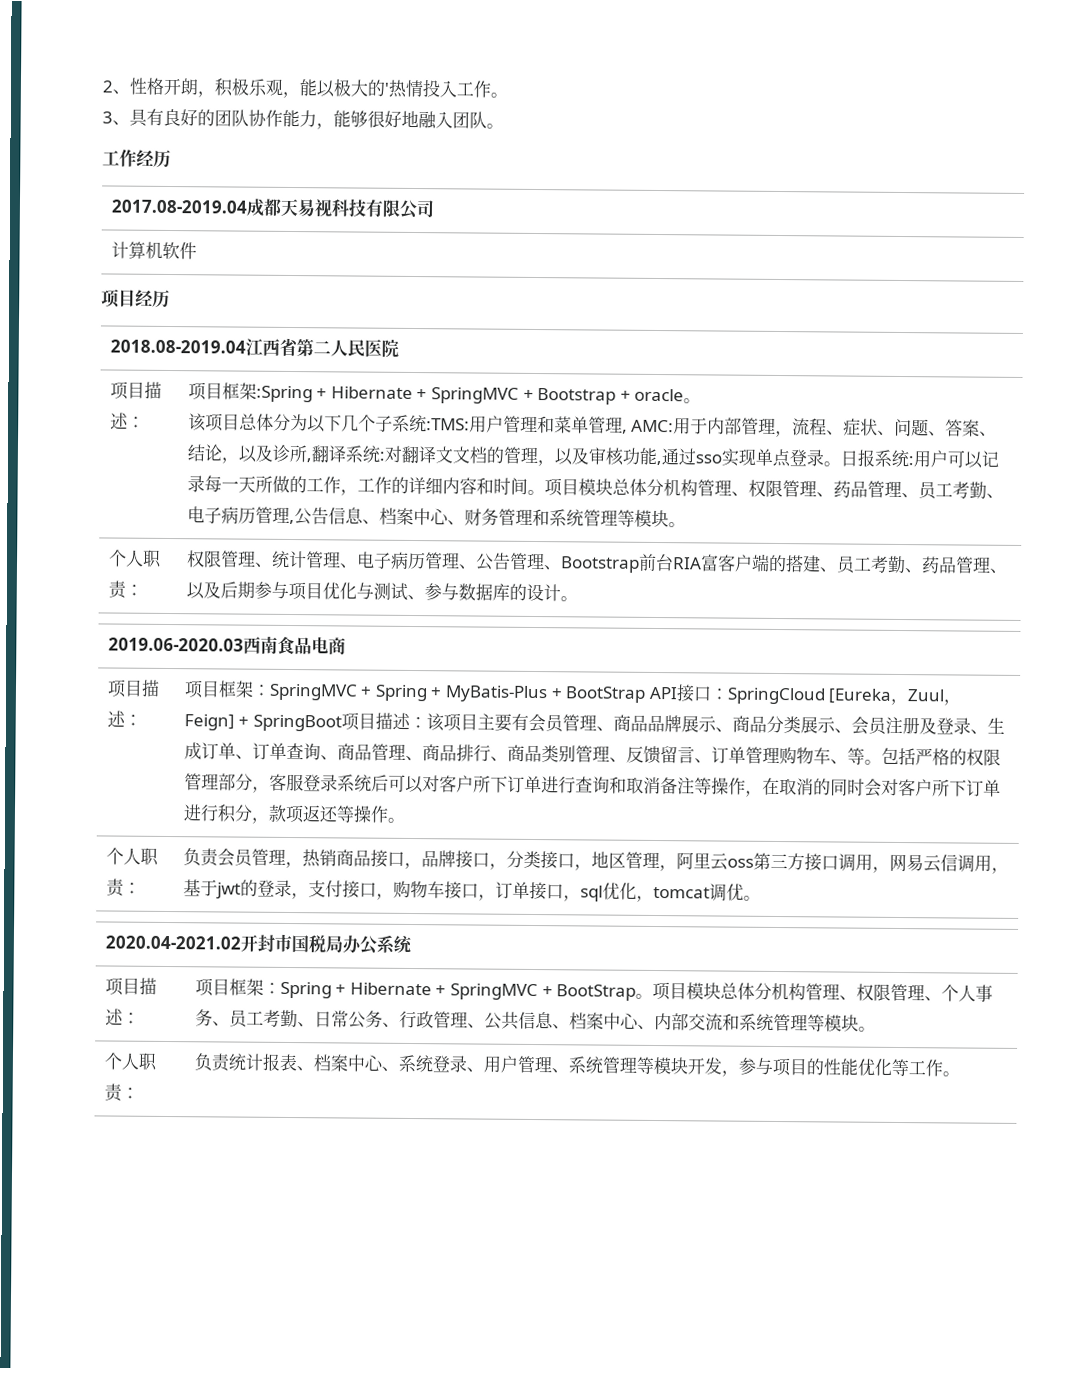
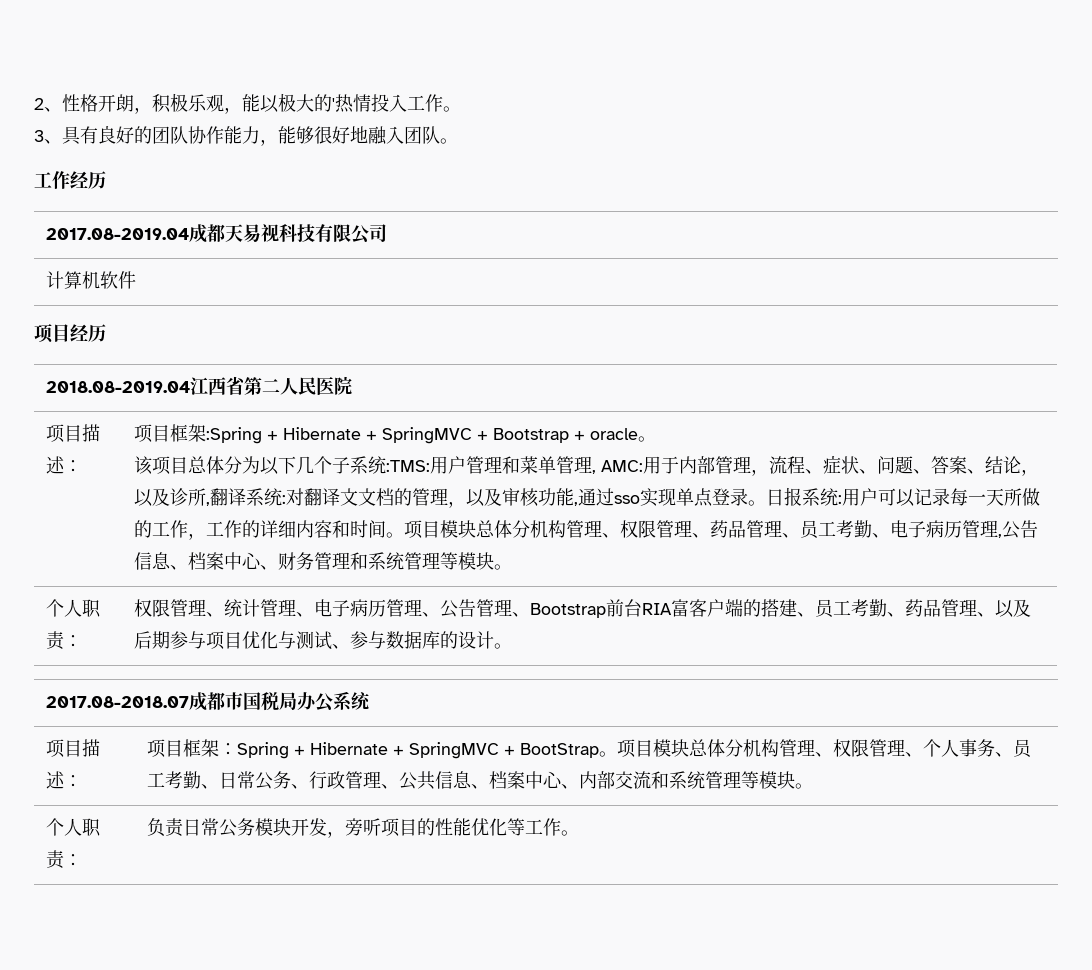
- 2019.06-2020.03西南食品电商
- 项目描述： | 项目框架：SpringMVC + Spring + MyBatis-Plus + BootStrap API接口：SpringCloud [Eureka，Zuul，Feign] + SpringBoot项目描述：该项目主要有会员管理、商品品牌展示、商品分类展示、会员注册及登录、生成订单、订单查询、商品管理、商品排行、商品类别管理、反馈留言、订单管理购物车、等。包括严格的权限管理部分，客服登录系统后可以对客户所下订单进行查询和取消备注等操作，在取消的同时会对客户所下订单进行积分，款项返还等操作。
- 个人职责： | 负责会员管理，热销商品接口，品牌接口，分类接口，地区管理，阿里云oss第三方接口调用，网易云信调用，基于jwt的登录，支付接口，购物车接口，订单接口，sql优化，tomcat调优。
- 2020.04-2021.02开封市国税局办公系统
+ 2017.08-2018.07成都市国税局办公系统
- 个人职责： | 负责统计报表、档案中心、系统登录、用户管理、系统管理等模块开发，参与项目的性能优化等工作。
+ 个人职责： | 负责日常公务模块开发，旁听项目的性能优化等工作。

